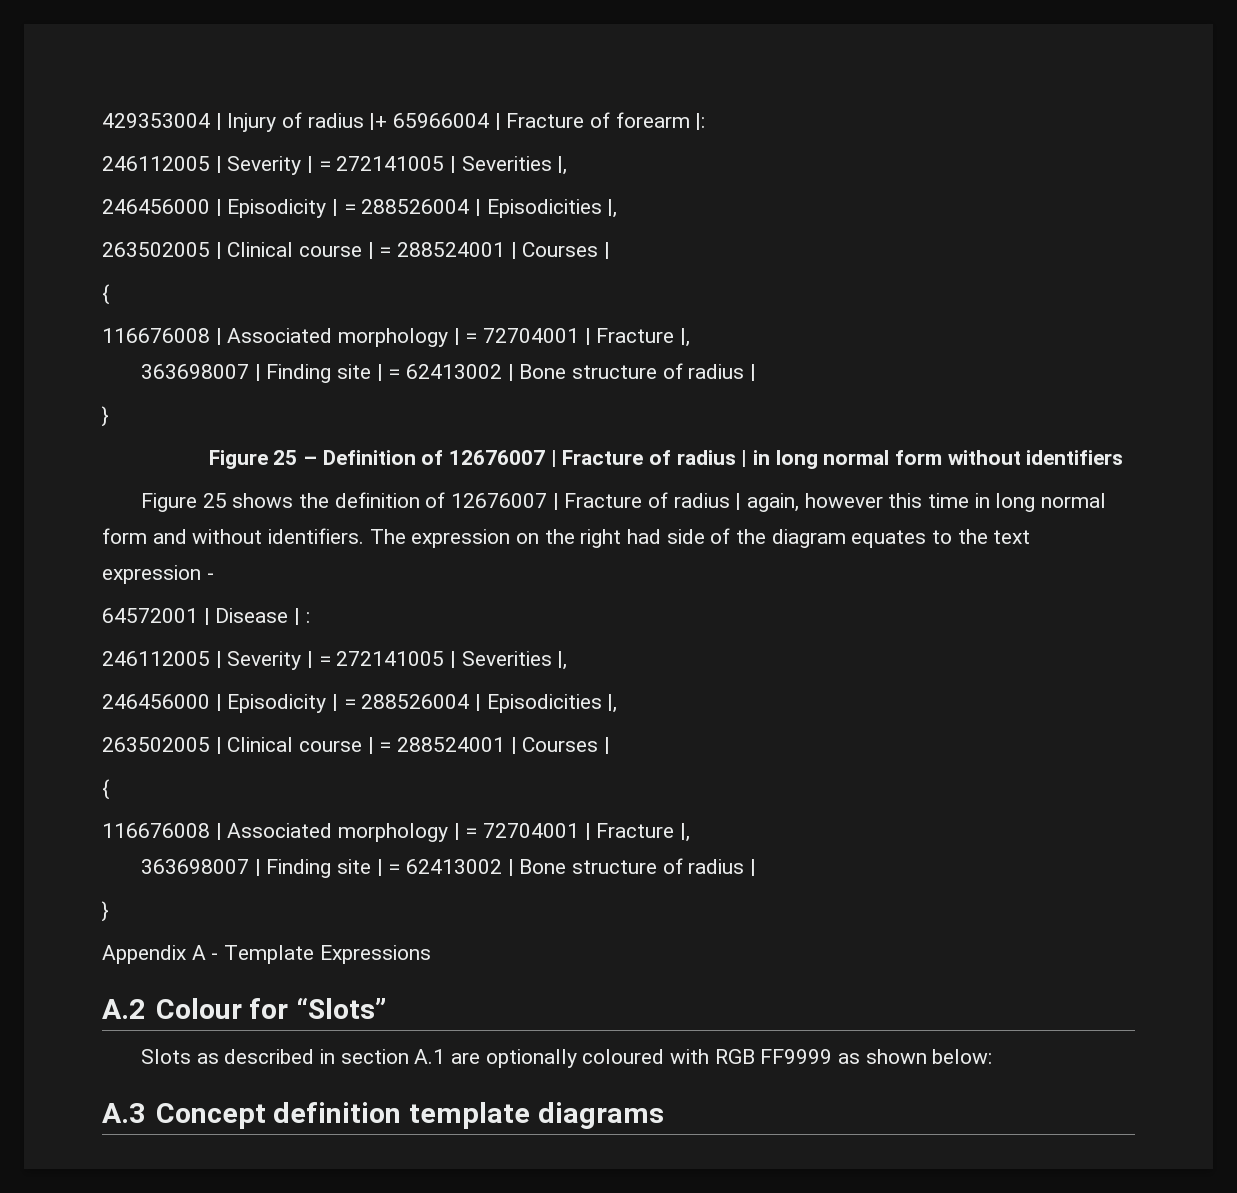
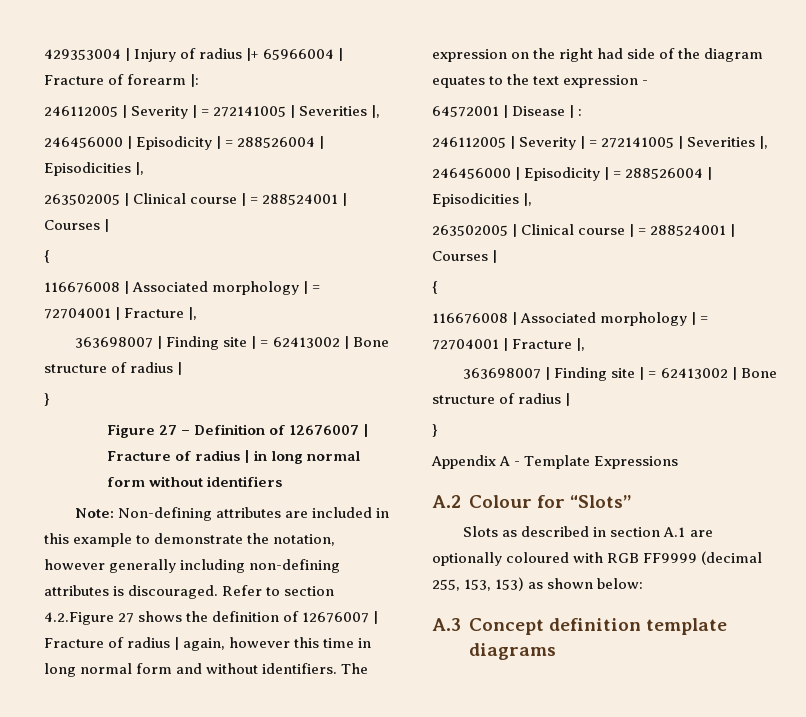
- Figure 25 – Definition of 12676007 | Fracture of radius | in long normal form without identifiers
+ Figure 27 – Definition of 12676007 | Fracture of radius | in long normal form without identifiers
- Figure 25 shows the definition of 12676007 | Fracture of radius | again, however this time in long normal form and without identifiers.
+ Note: Non-defining attributes are included in this example to demonstrate the notation, however generally including non-defining attributes is discouraged. Refer to section 4.2.Figure 27 shows the definition of 12676007 | Fracture of radius | again, however this time in long normal form and without identifiers.
- Slots as described in section A.1 are optionally coloured with RGB FF9999 as shown below:
+ Slots as described in section A.1 are optionally coloured with RGB FF9999 (decimal 255, 153, 153) as shown below:

